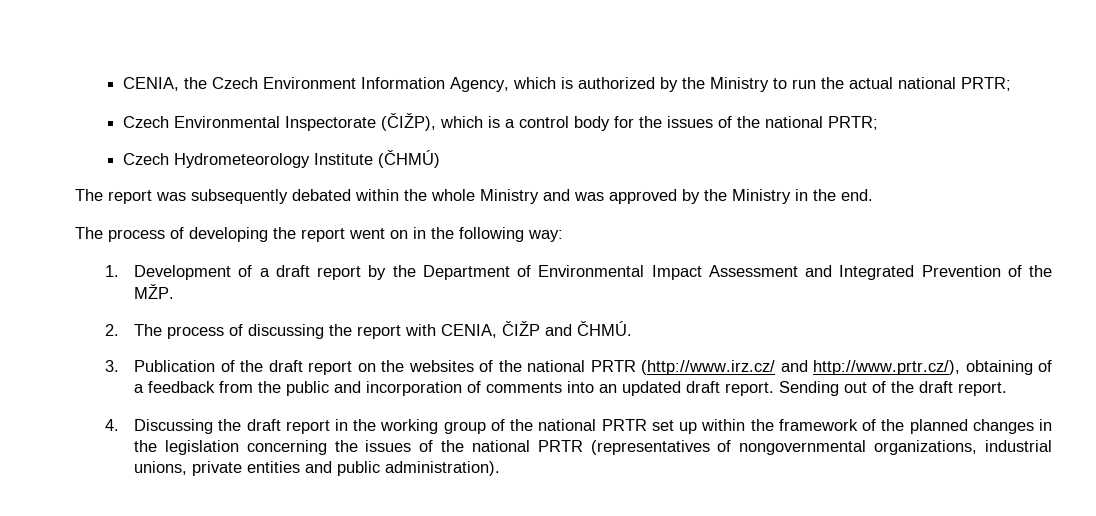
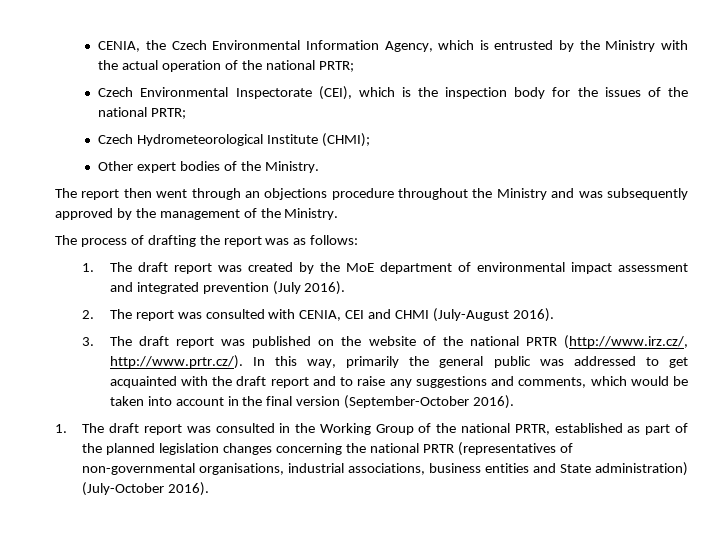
- CENIA, the Czech Environment Information Agency, which is authorized by the Ministry to run the actual national PRTR;
+ CENIA, the Czech Environmental Information Agency, which is entrusted by the Ministry with the actual operation of the national PRTR;
- Czech Environmental Inspectorate (ČIŽP), which is a control body for the issues of the national PRTR;
+ Czech Environmental Inspectorate (CEI), which is the inspection body for the issues of the national PRTR;
- Czech Hydrometeorology Institute (ČHMÚ)
- The report was subsequently debated within the whole Ministry and was approved by the Ministry in the end.
- The process of developing the report went on in the following way:
- 1. Development of a draft report by the Department of Environmental Impact Assessment and Integrated Prevention of the MŽP.
- 2. The process of discussing the report with CENIA, ČIŽP and ČHMÚ.
- 3. Publication of the draft report on the websites of the national PRTR (http://www.irz.cz/ and http://www.prtr.cz/), obtaining of a feedback from the public and incorporation of comments into an updated draft report. Sending out of the draft report.
- 4. Discussing the draft report in the working group of the national PRTR set up within the framework of the planned changes in the legislation concerning the issues of the national PRTR (representatives of nongovernmental organizations, industrial unions, private entities and public administration).
+ Czech Hydrometeorological Institute (CHMI);
+ Other expert bodies of the Ministry.
+ The report then went through an objections procedure throughout the Ministry and was subsequently approved by the management of the Ministry.
+ The process of drafting the report was as follows:
+ 1. The draft report was created by the MoE department of environmental impact assessment and integrated prevention (July 2016).
+ 2. The report was consulted with CENIA, CEI and CHMI (July-August 2016).
+ 3. The draft report was published on the website of the national PRTR (http://www.irz.cz/, http://www.prtr.cz/). In this way, primarily the general public was addressed to get acquainted with the draft report and to raise any suggestions and comments, which would be taken into account in the final version (September-October 2016).
+ 1. The draft report was consulted in the Working Group of the national PRTR, established as part of the planned legislation changes concerning the national PRTR (representatives of non-governmental organisations, industrial associations, business entities and State administration) (July-October 2016).

